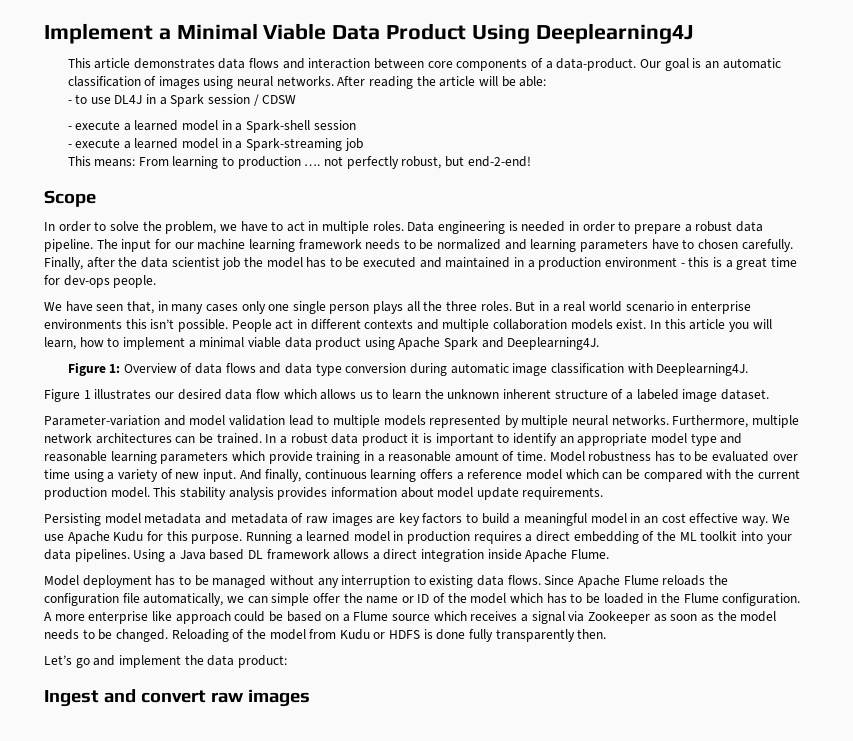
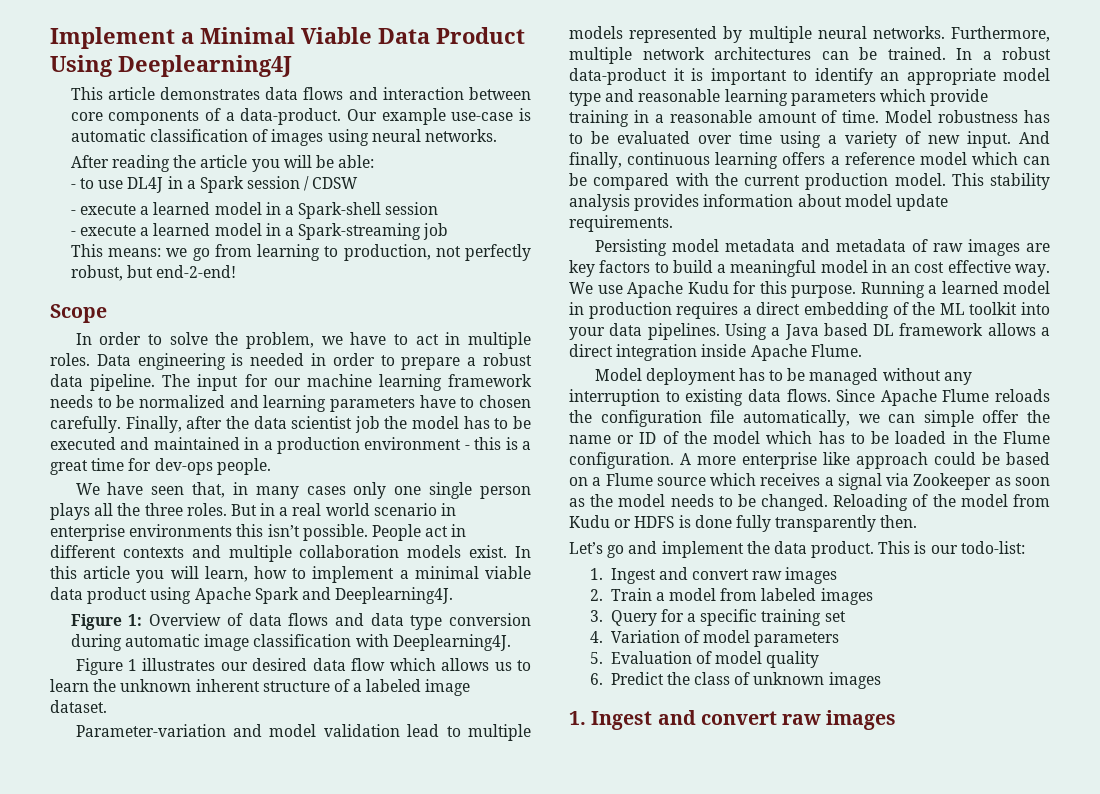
- Our goal is an automatic classification of images using neural networks. After reading the article will be able:
+ Our example use-case is automatic classification of images using neural networks.
+ After reading the article you will be able:
- This means: From learning to production …. not perfectly robust, but end-2-end!
+ This means: we go from learning to production, not perfectly robust, but end-2-end!
- In a robust data product it is important to identify an appropriate model type and reasonable learning parameters which provide training in a reasonable amount of time.
+ In a robust data-product it is important to identify an appropriate model type and reasonable learning parameters which provide training in a reasonable amount of time.
- Let’s go and implement the data product:
- Ingest and convert raw images
+ Let’s go and implement the data product. This is our todo-list:
+ 1. Ingest and convert raw images
+ 2. Train a model from labeled images
+ 3. Query for a specific training set
+ 4. Variation of model parameters
+ 5. Evaluation of model quality
+ 6. Predict the class of unknown images
+ 1. Ingest and convert raw images

